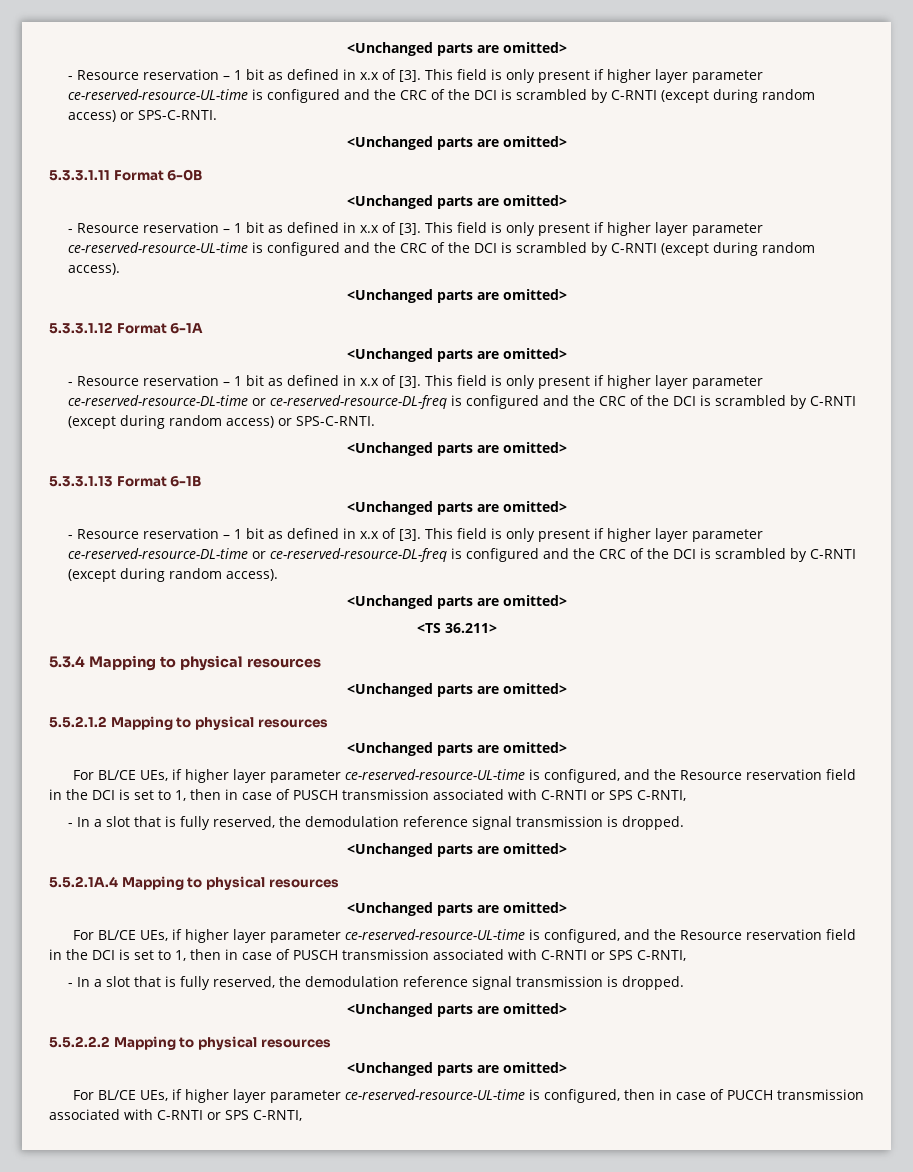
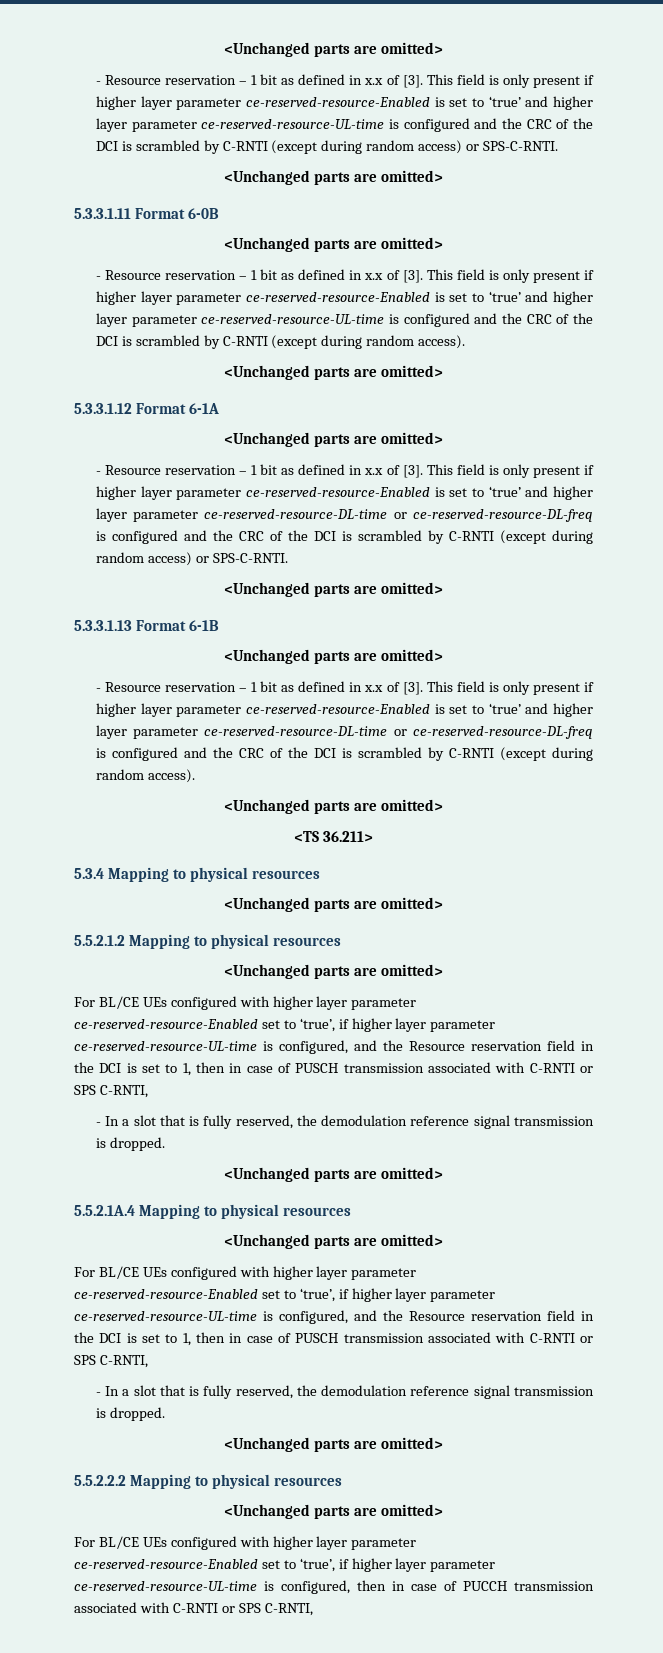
- This field is only present if higher layer parameter ce-reserved-resource-UL-time is configured and the CRC of the DCI is scrambled by C-RNTI (except during random access) or SPS-C-RNTI.
+ This field is only present if higher layer parameter ce-reserved-resource-Enabled is set to ‘true’ and higher layer parameter ce-reserved-resource-UL-time is configured and the CRC of the DCI is scrambled by C-RNTI (except during random access) or SPS-C-RNTI.
- This field is only present if higher layer parameter ce-reserved-resource-UL-time is configured and the CRC of the DCI is scrambled by C-RNTI (except during random access).
+ This field is only present if higher layer parameter ce-reserved-resource-Enabled is set to ‘true’ and higher layer parameter ce-reserved-resource-UL-time is configured and the CRC of the DCI is scrambled by C-RNTI (except during random access).
- This field is only present if higher layer parameter ce-reserved-resource-DL-time or ce-reserved-resource-DL-freq is configured and the CRC of the DCI is scrambled by C-RNTI (except during random access) or SPS-C-RNTI.
+ This field is only present if higher layer parameter ce-reserved-resource-Enabled is set to ‘true’ and higher layer parameter ce-reserved-resource-DL-time or ce-reserved-resource-DL-freq is configured and the CRC of the DCI is scrambled by C-RNTI (except during random access) or SPS-C-RNTI.
- This field is only present if higher layer parameter ce-reserved-resource-DL-time or ce-reserved-resource-DL-freq is configured and the CRC of the DCI is scrambled by C-RNTI (except during random access).
+ This field is only present if higher layer parameter ce-reserved-resource-Enabled is set to ‘true’ and higher layer parameter ce-reserved-resource-DL-time or ce-reserved-resource-DL-freq is configured and the CRC of the DCI is scrambled by C-RNTI (except during random access).
  5.5.2.1.2 Mapping to physical resources
  <Unchanged parts are omitted>
- For BL/CE UEs, if higher layer parameter ce-reserved-resource-UL-time is configured, and the Resource reservation field in the DCI is set to 1, then in case of PUSCH transmission associated with C-RNTI or SPS C-RNTI,
+ For BL/CE UEs configured with higher layer parameter ce-reserved-resource-Enabled set to ‘true’, if higher layer parameter ce-reserved-resource-UL-time is configured, and the Resource reservation field in the DCI is set to 1, then in case of PUSCH transmission associated with C-RNTI or SPS C-RNTI,
  5.5.2.1A.4 Mapping to physical resources
  <Unchanged parts are omitted>
- For BL/CE UEs, if higher layer parameter ce-reserved-resource-UL-time is configured, and the Resource reservation field in the DCI is set to 1, then in case of PUSCH transmission associated with C-RNTI or SPS C-RNTI,
+ For BL/CE UEs configured with higher layer parameter ce-reserved-resource-Enabled set to ‘true’, if higher layer parameter ce-reserved-resource-UL-time is configured, and the Resource reservation field in the DCI is set to 1, then in case of PUSCH transmission associated with C-RNTI or SPS C-RNTI,
- For BL/CE UEs, if higher layer parameter ce-reserved-resource-UL-time is configured, then in case of PUCCH transmission associated with C-RNTI or SPS C-RNTI,
+ For BL/CE UEs configured with higher layer parameter ce-reserved-resource-Enabled set to ‘true’, if higher layer parameter ce-reserved-resource-UL-time is configured, then in case of PUCCH transmission associated with C-RNTI or SPS C-RNTI,

